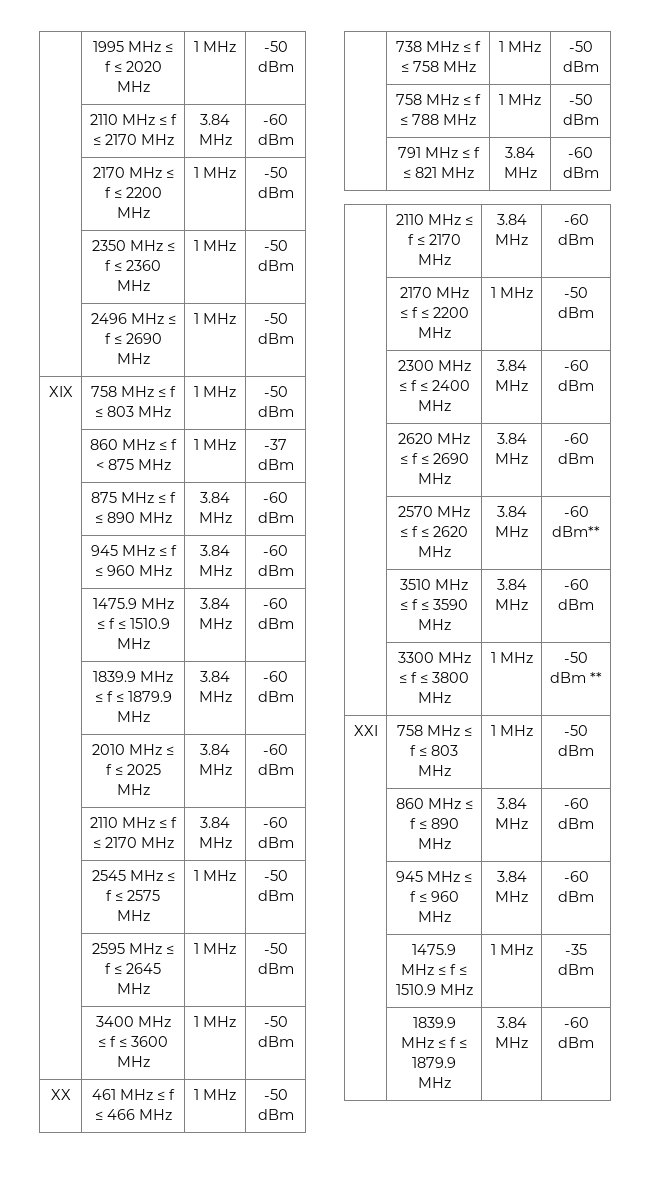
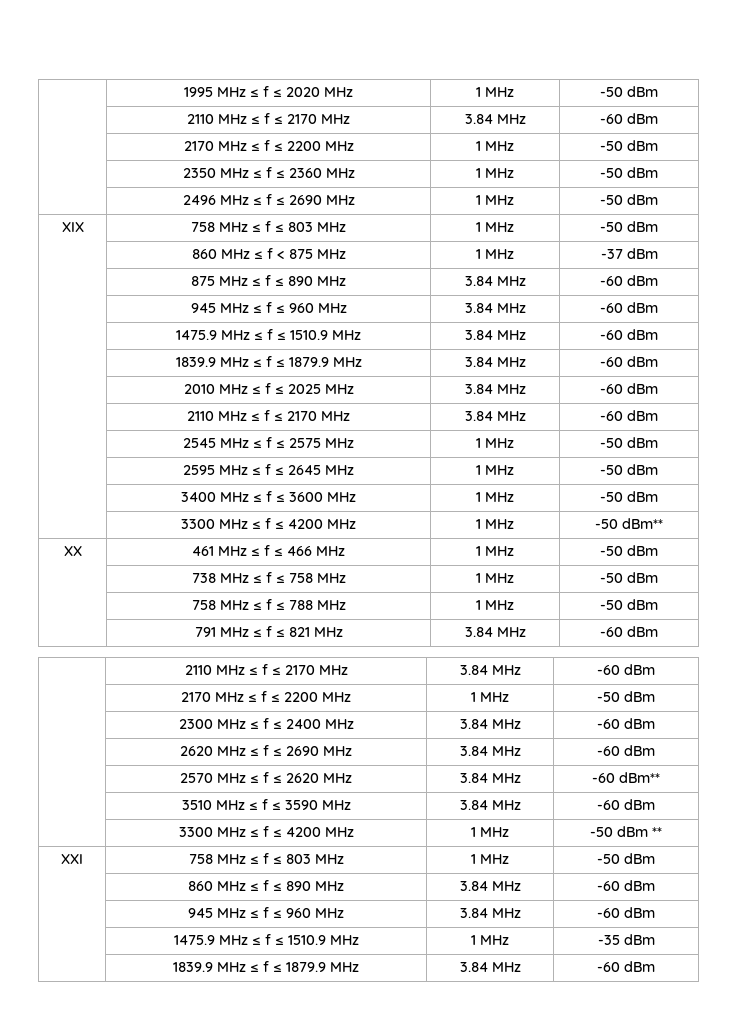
+ | 3300 MHz ≤ f ≤ 4200 MHz | 1 MHz | -50 dBm**
- | 3300 MHz ≤ f ≤ 3800 MHz | 1 MHz | -50 dBm **
+ | 3300 MHz ≤ f ≤ 4200 MHz | 1 MHz | -50 dBm **

